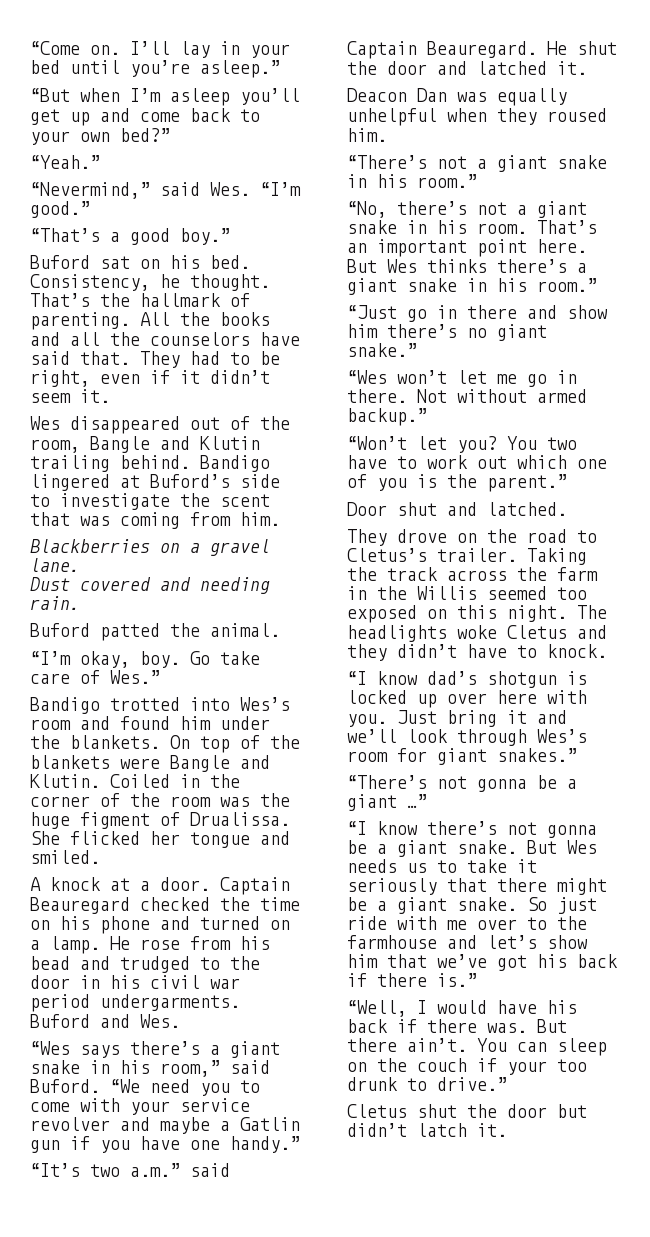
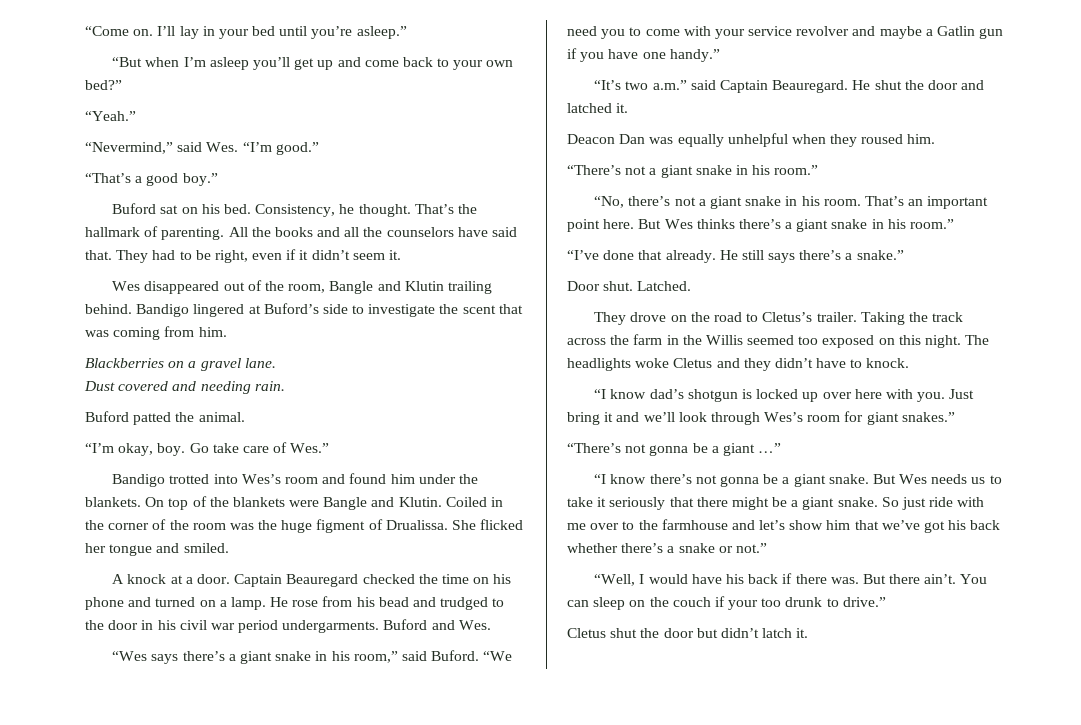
- “Just go in there and show him there’s no giant snake.”
- “Wes won’t let me go in there. Not without armed backup.”
- “Won’t let you? You two have to work out which one of you is the parent.”
- Door shut and latched.
+ “I’ve done that already. He still says there’s a snake.”
+ Door shut. Latched.
- So just ride with me over to the farmhouse and let’s show him that we’ve got his back if there is.”
+ So just ride with me over to the farmhouse and let’s show him that we’ve got his back whether there’s a snake or not.”

